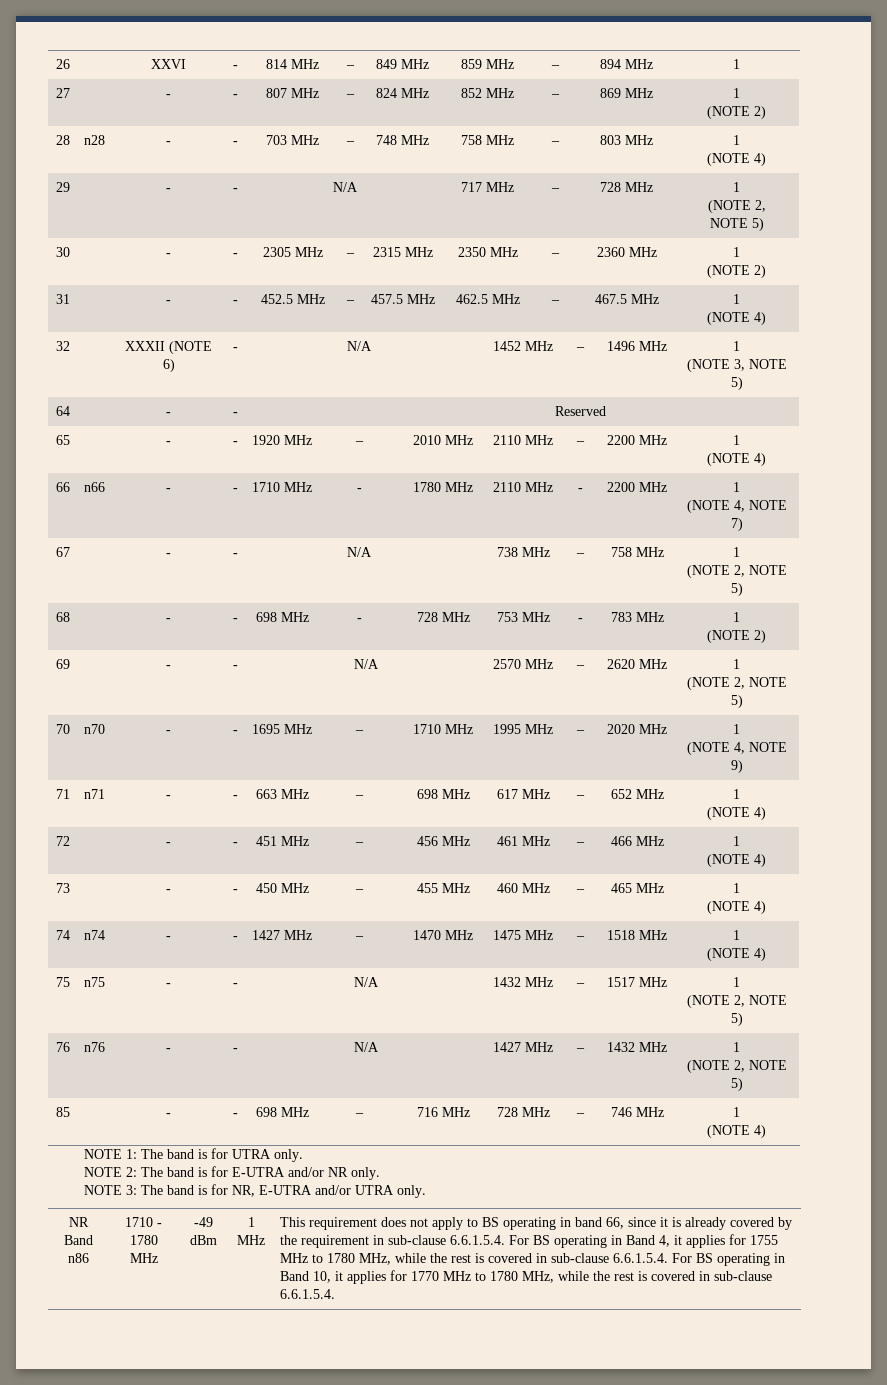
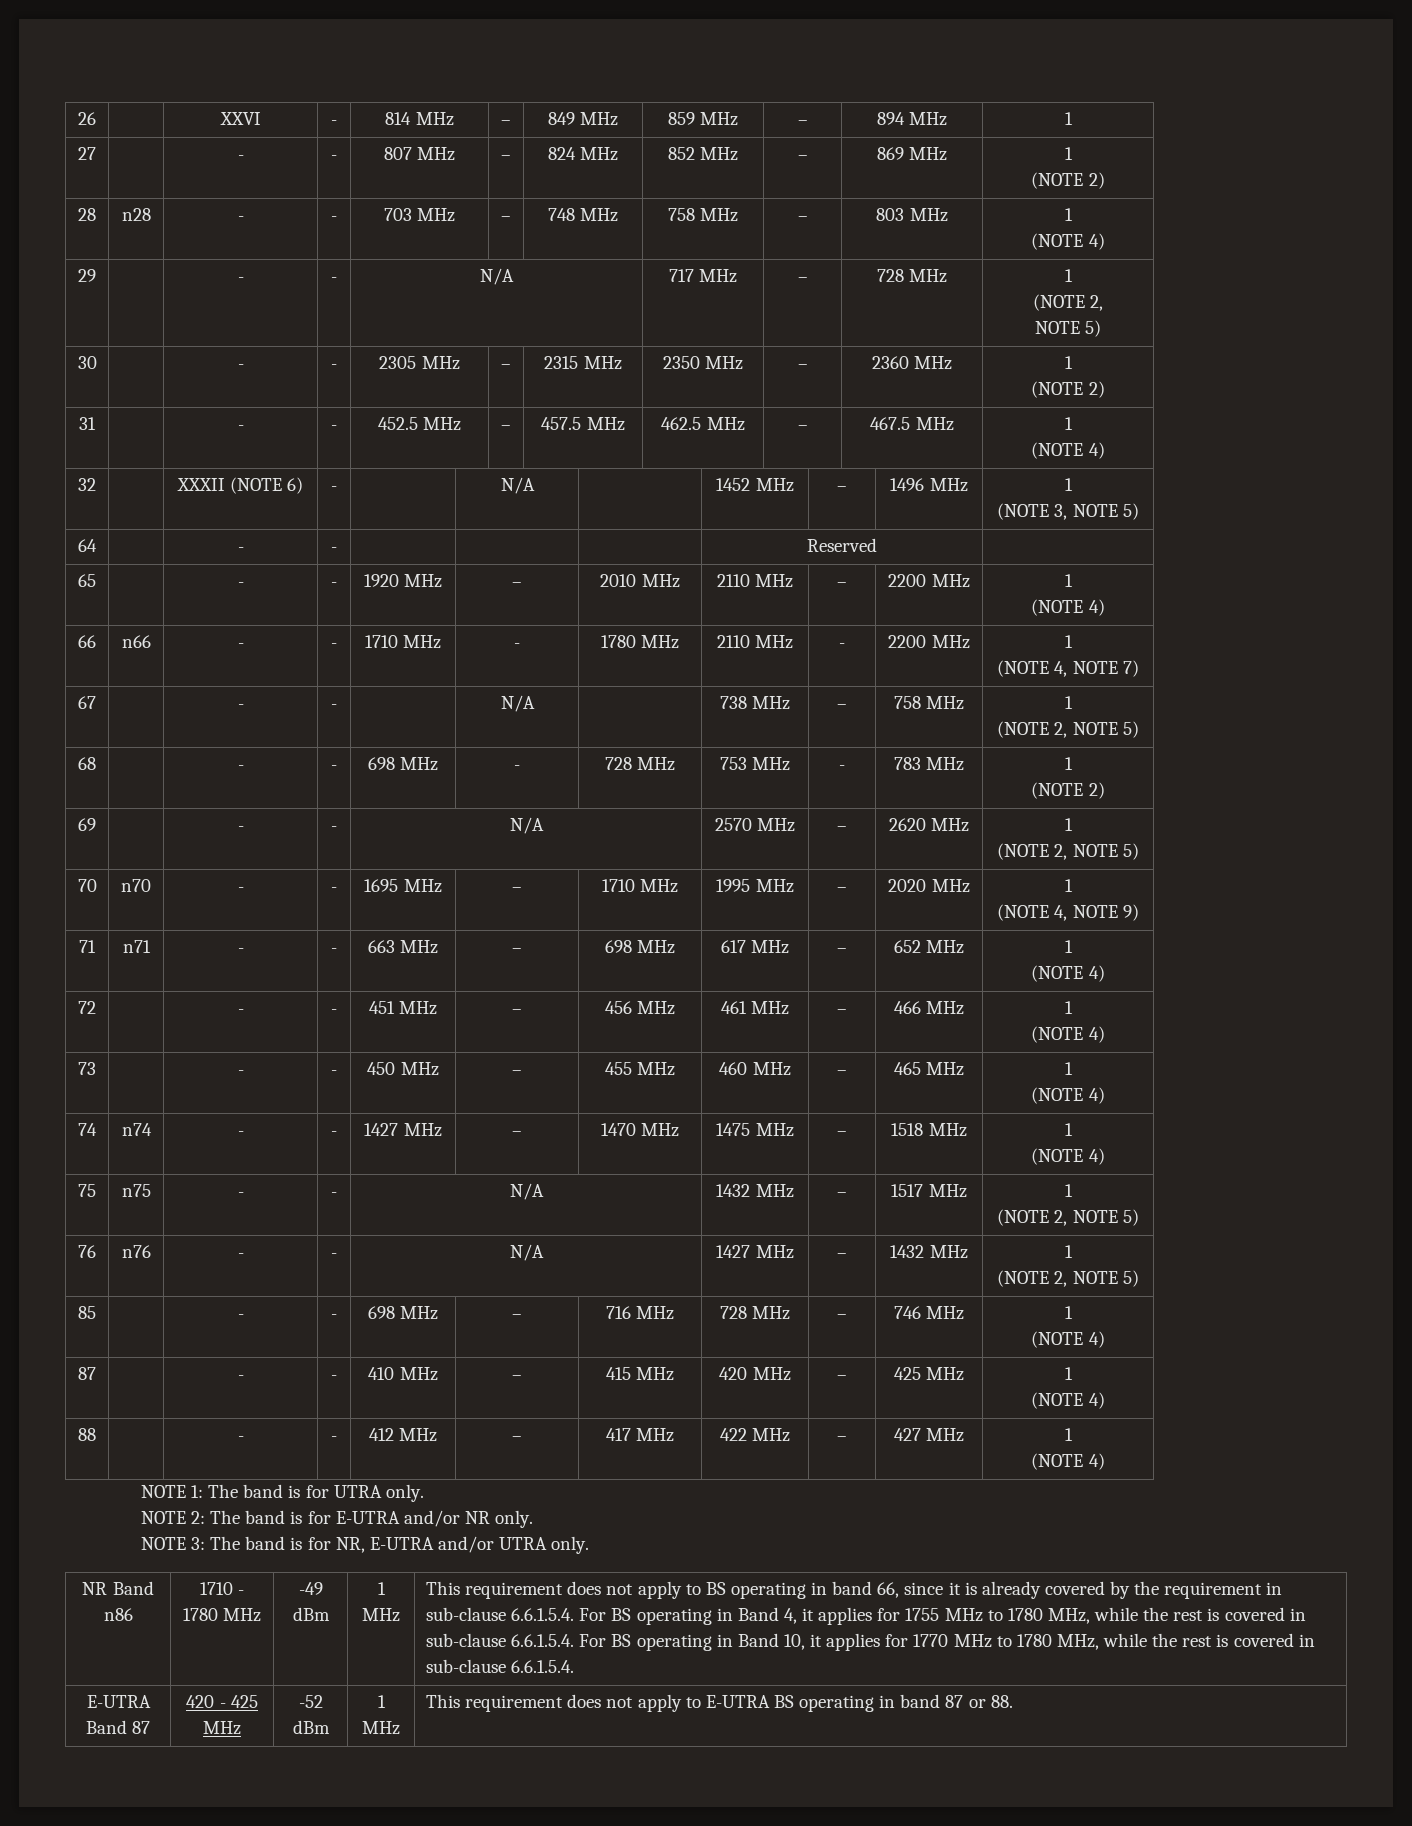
+ 87 | | - | - | 410 MHz | – | 415 MHz | 420 MHz | – | 425 MHz | 1
+ (NOTE 4)
+ 88 | | - | - | 412 MHz | – | 417 MHz | 422 MHz | – | 427 MHz | 1
+ (NOTE 4)
+ E-UTRA Band 87 | 420 - 425 MHz | -52 dBm | 1 MHz | This requirement does not apply to E-UTRA BS operating in band 87 or 88.

